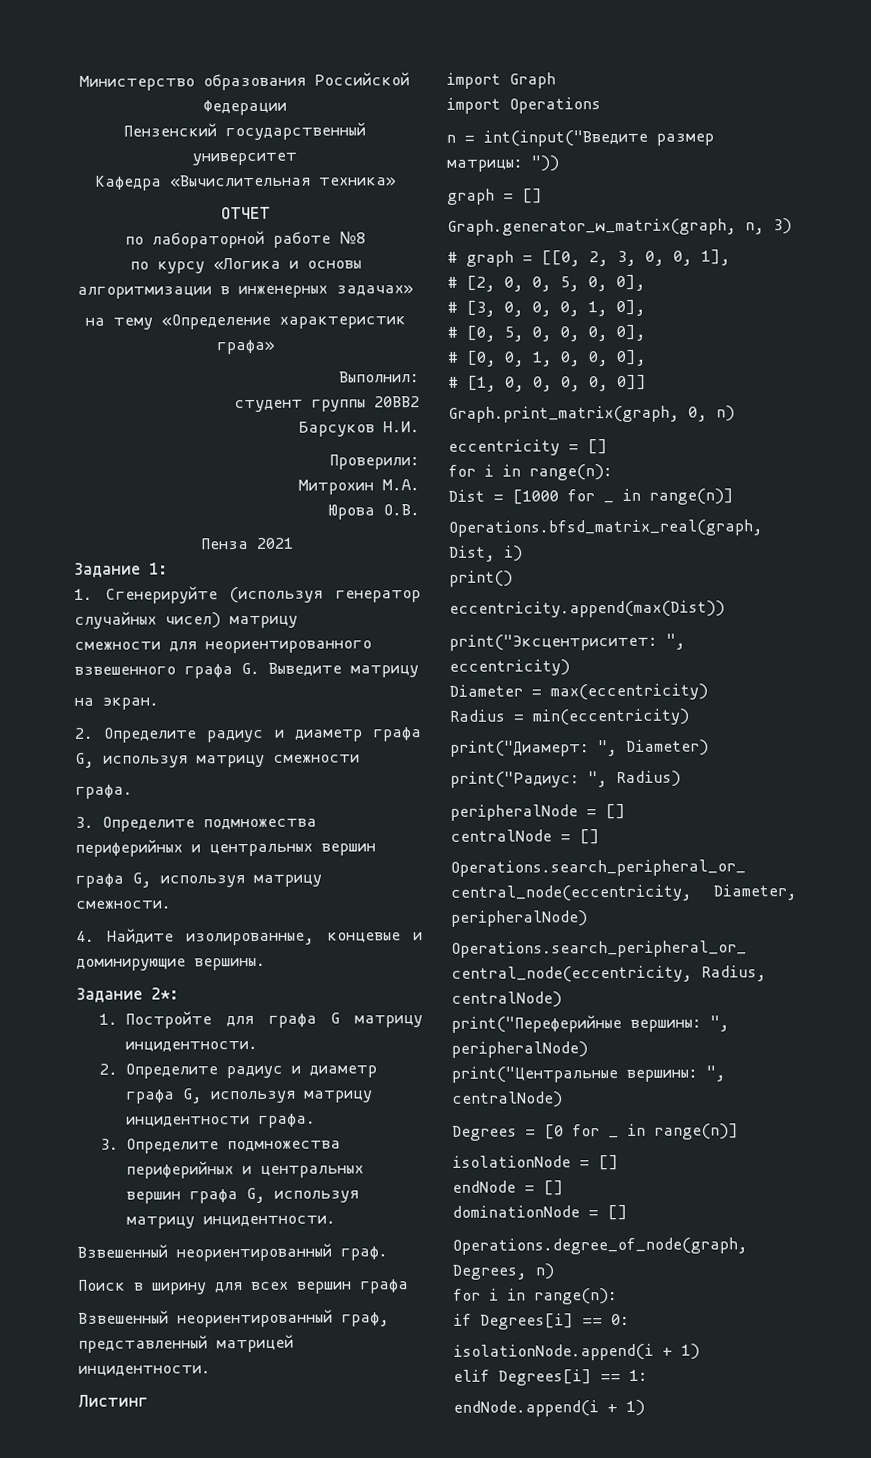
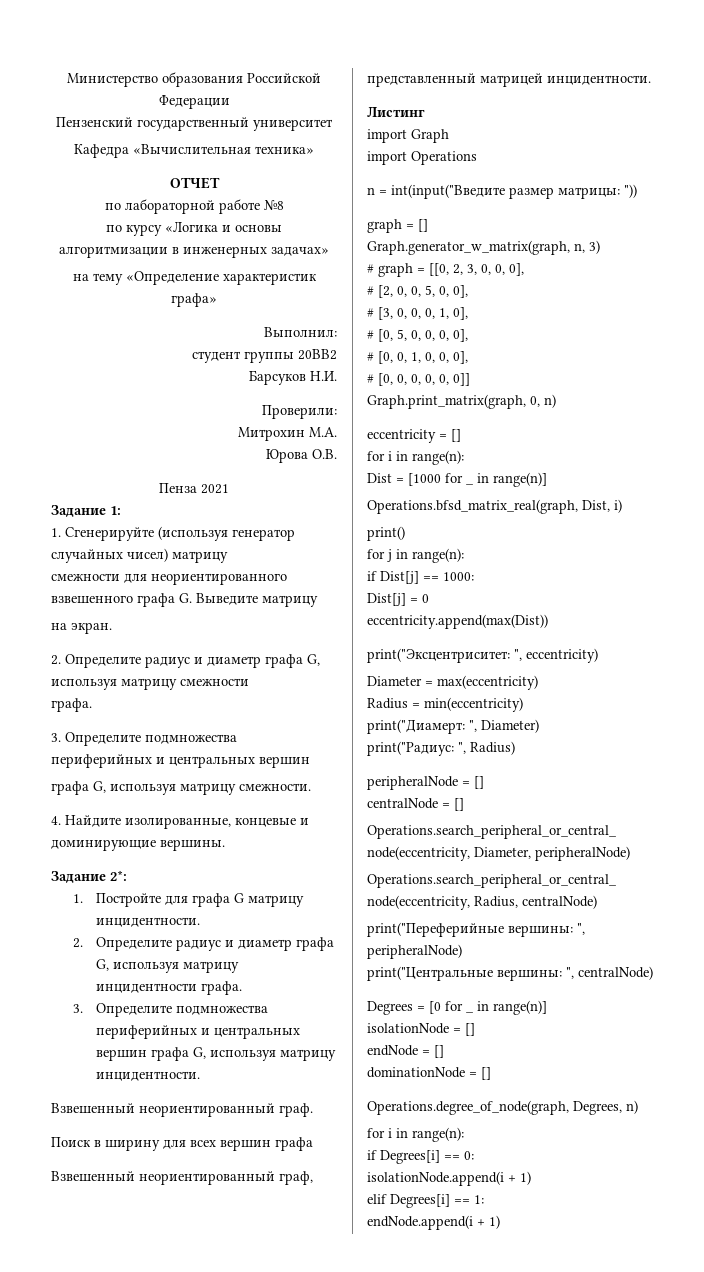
- # graph = [[0, 2, 3, 0, 0, 1],
+ # graph = [[0, 2, 3, 0, 0, 0],
- # [1, 0, 0, 0, 0, 0]]
+ # [0, 0, 0, 0, 0, 0]]
+ for j in range(n):
+ if Dist[j] == 1000:
+ Dist[j] = 0

